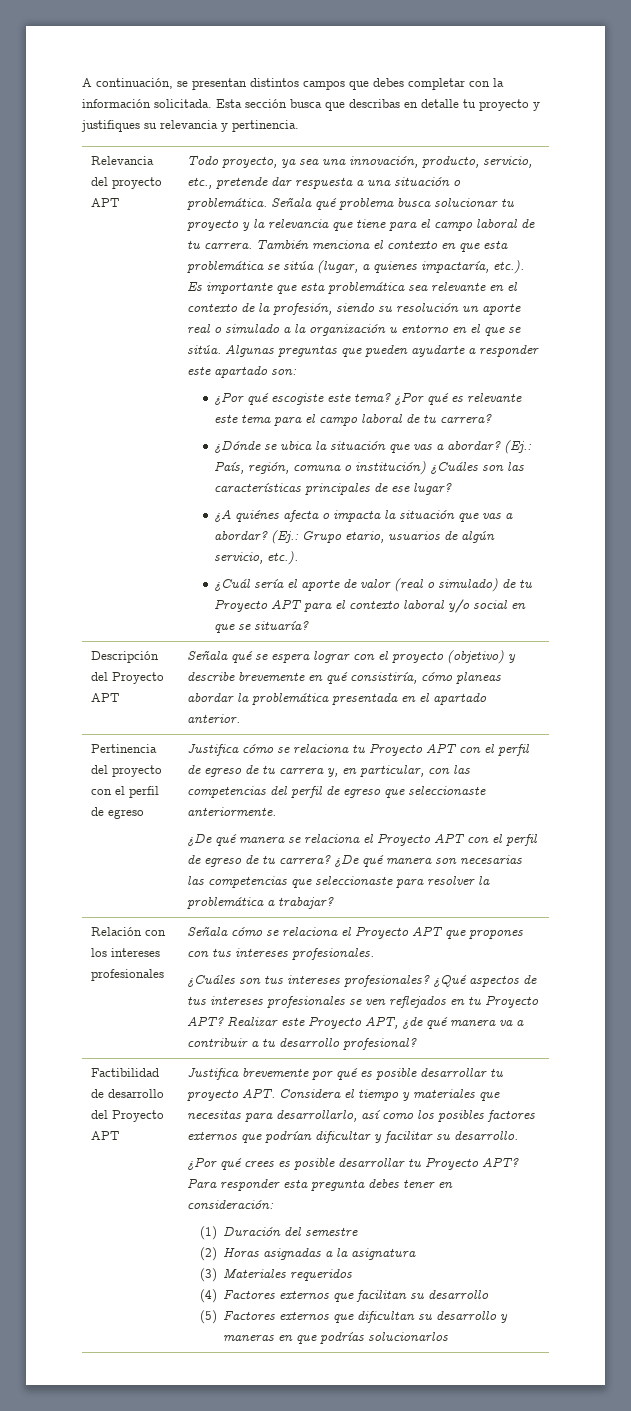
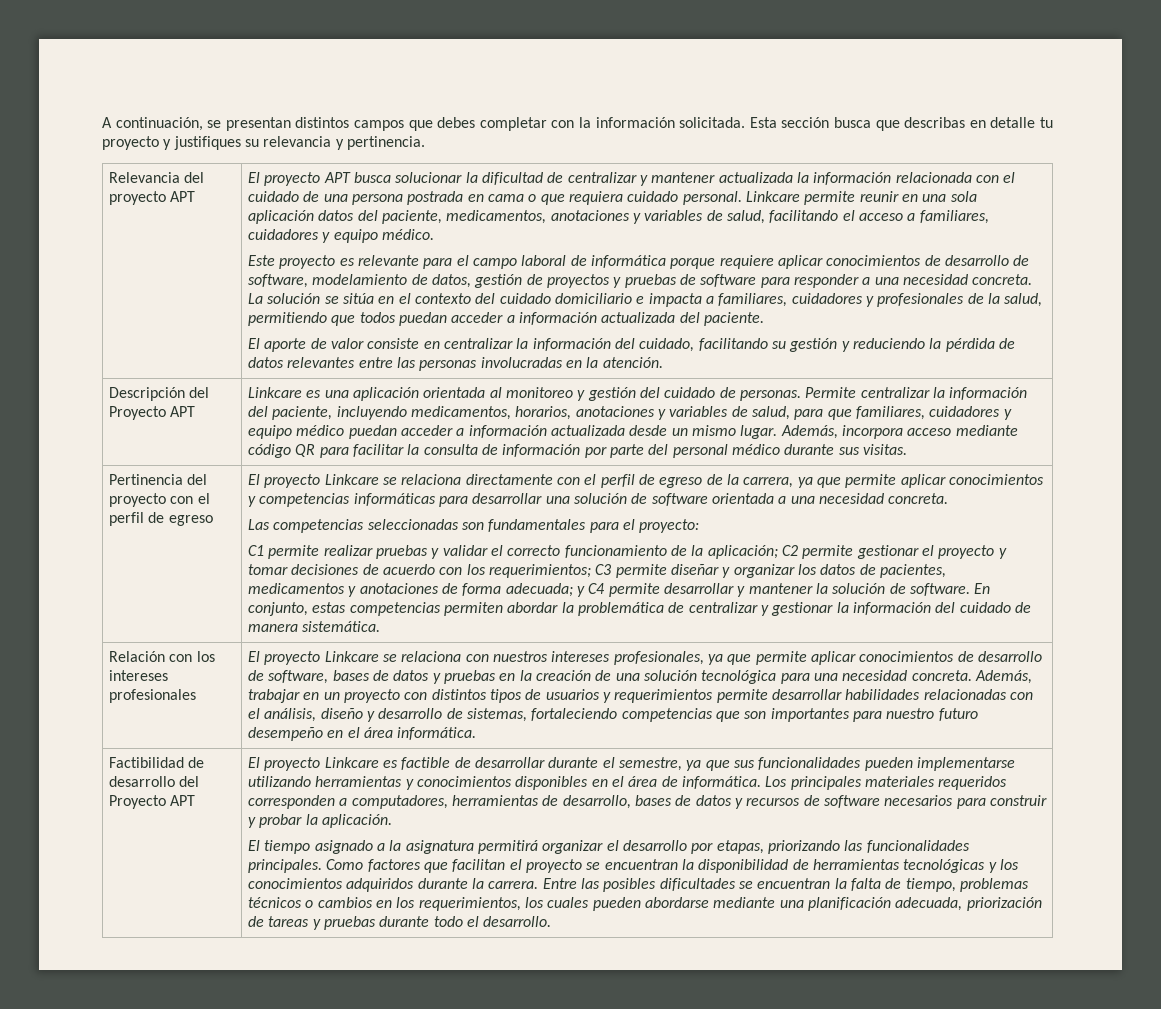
- Todo proyecto, ya sea una innovación, producto, servicio, etc., pretende dar respuesta a una situación o problemática. Señala qué problema busca solucionar tu proyecto y la relevancia que tiene para el campo laboral de tu carrera. También menciona el contexto en que esta problemática se sitúa (lugar, a quienes impactaría, etc.). Es importante que esta problemática sea relevante en el contexto de la profesión, siendo su resolución un aporte real o simulado a la organización u entorno en el que se sitúa. Algunas preguntas que pueden ayudarte a responder este apartado son:
- ¿Por qué escogiste este tema? ¿Por qué es relevante este tema para el campo laboral de tu carrera?
- ¿Dónde se ubica la situación que vas a abordar? (Ej.: País, región, comuna o institución) ¿Cuáles son las características principales de ese lugar?
- ¿A quiénes afecta o impacta la situación que vas a abordar? (Ej.: Grupo etario, usuarios de algún servicio, etc.).
- ¿Cuál sería el aporte de valor (real o simulado) de tu Proyecto APT para el contexto laboral y/o social en que se situaría?
- Descripción del Proyecto APT | Señala qué se espera lograr con el proyecto (objetivo) y describe brevemente en qué consistiría, cómo planeas abordar la problemática presentada en el apartado anterior.
+ El proyecto APT busca solucionar la dificultad de centralizar y mantener actualizada la información relacionada con el cuidado de una persona postrada en cama o que requiera cuidado personal. Linkcare permite reunir en una sola aplicación datos del paciente, medicamentos, anotaciones y variables de salud, facilitando el acceso a familiares, cuidadores y equipo médico.
+ Este proyecto es relevante para el campo laboral de informática porque requiere aplicar conocimientos de desarrollo de software, modelamiento de datos, gestión de proyectos y pruebas de software para responder a una necesidad concreta. La solución se sitúa en el contexto del cuidado domiciliario e impacta a familiares, cuidadores y profesionales de la salud, permitiendo que todos puedan acceder a información actualizada del paciente.
+ El aporte de valor consiste en centralizar la información del cuidado, facilitando su gestión y reduciendo la pérdida de datos relevantes entre las personas involucradas en la atención.
+ Descripción del Proyecto APT | Linkcare es una aplicación orientada al monitoreo y gestión del cuidado de personas. Permite centralizar la información del paciente, incluyendo medicamentos, horarios, anotaciones y variables de salud, para que familiares, cuidadores y equipo médico puedan acceder a información actualizada desde un mismo lugar. Además, incorpora acceso mediante código QR para facilitar la consulta de información por parte del personal médico durante sus visitas.
- Justifica cómo se relaciona tu Proyecto APT con el perfil de egreso de tu carrera y, en particular, con las competencias del perfil de egreso que seleccionaste anteriormente.
- ¿De qué manera se relaciona el Proyecto APT con el perfil de egreso de tu carrera? ¿De qué manera son necesarias las competencias que seleccionaste para resolver la problemática a trabajar?
+ El proyecto Linkcare se relaciona directamente con el perfil de egreso de la carrera, ya que permite aplicar conocimientos y competencias informáticas para desarrollar una solución de software orientada a una necesidad concreta.
+ Las competencias seleccionadas son fundamentales para el proyecto:
+ C1 permite realizar pruebas y validar el correcto funcionamiento de la aplicación; C2 permite gestionar el proyecto y tomar decisiones de acuerdo con los requerimientos; C3 permite diseñar y organizar los datos de pacientes, medicamentos y anotaciones de forma adecuada; y C4 permite desarrollar y mantener la solución de software. En conjunto, estas competencias permiten abordar la problemática de centralizar y gestionar la información del cuidado de manera sistemática.
- Señala cómo se relaciona el Proyecto APT que propones con tus intereses profesionales.
- ¿Cuáles son tus intereses profesionales? ¿Qué aspectos de tus intereses profesionales se ven reflejados en tu Proyecto APT? Realizar este Proyecto APT, ¿de qué manera va a contribuir a tu desarrollo profesional?
+ El proyecto Linkcare se relaciona con nuestros intereses profesionales, ya que permite aplicar conocimientos de desarrollo de software, bases de datos y pruebas en la creación de una solución tecnológica para una necesidad concreta. Además, trabajar en un proyecto con distintos tipos de usuarios y requerimientos permite desarrollar habilidades relacionadas con el análisis, diseño y desarrollo de sistemas, fortaleciendo competencias que son importantes para nuestro futuro desempeño en el área informática.
- Justifica brevemente por qué es posible desarrollar tu proyecto APT. Considera el tiempo y materiales que necesitas para desarrollarlo, así como los posibles factores externos que podrían dificultar y facilitar su desarrollo.
- ¿Por qué crees es posible desarrollar tu Proyecto APT? Para responder esta pregunta debes tener en consideración:
- (1) Duración del semestre
- (2) Horas asignadas a la asignatura
- (3) Materiales requeridos
- (4) Factores externos que facilitan su desarrollo
- (5) Factores externos que dificultan su desarrollo y maneras en que podrías solucionarlos
+ El proyecto Linkcare es factible de desarrollar durante el semestre, ya que sus funcionalidades pueden implementarse utilizando herramientas y conocimientos disponibles en el área de informática. Los principales materiales requeridos corresponden a computadores, herramientas de desarrollo, bases de datos y recursos de software necesarios para construir y probar la aplicación.
+ El tiempo asignado a la asignatura permitirá organizar el desarrollo por etapas, priorizando las funcionalidades principales. Como factores que facilitan el proyecto se encuentran la disponibilidad de herramientas tecnológicas y los conocimientos adquiridos durante la carrera. Entre las posibles dificultades se encuentran la falta de tiempo, problemas técnicos o cambios en los requerimientos, los cuales pueden abordarse mediante una planificación adecuada, priorización de tareas y pruebas durante todo el desarrollo.

